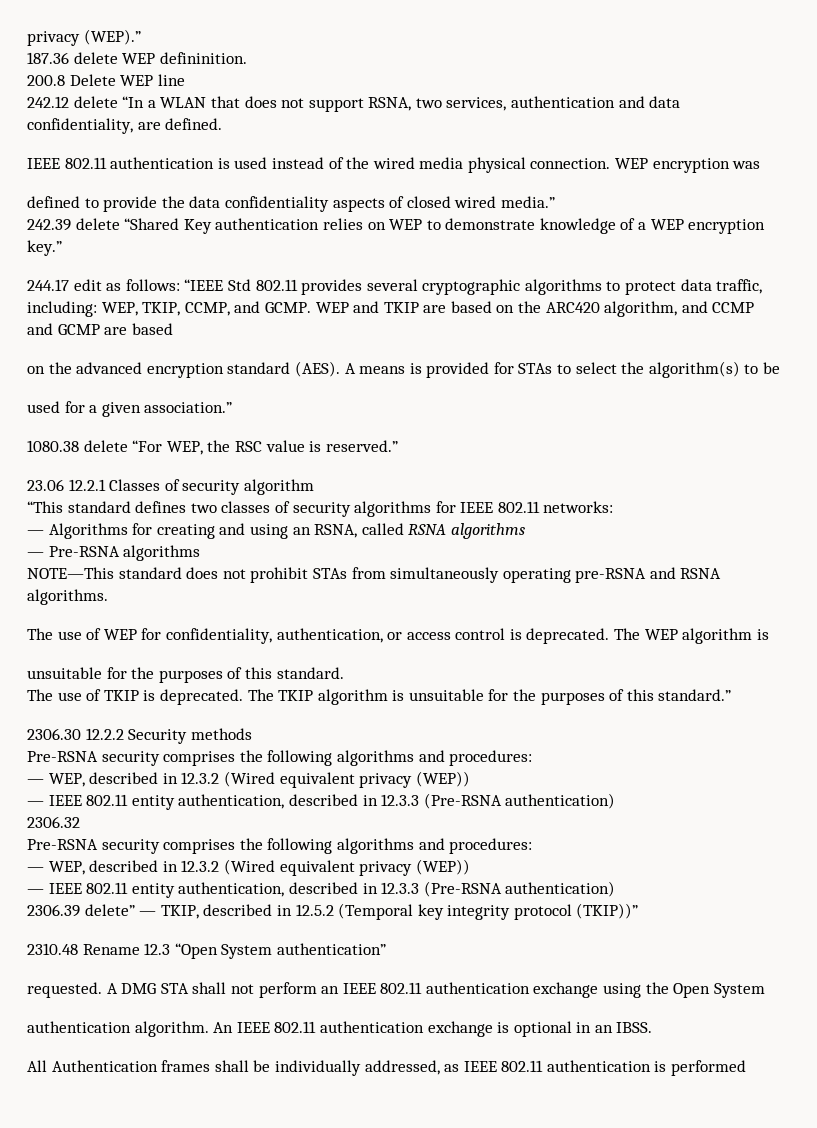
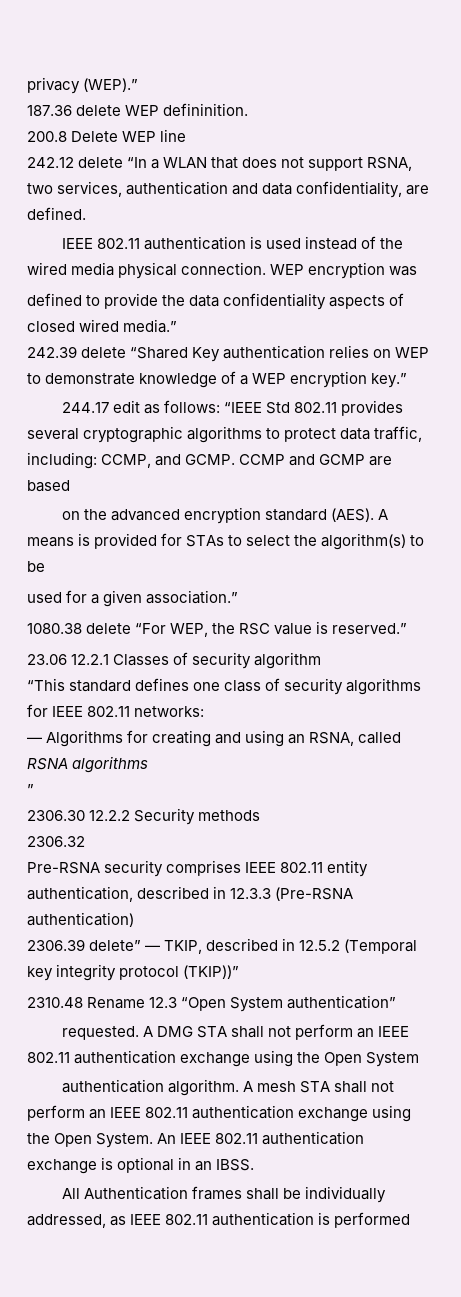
- 244.17 edit as follows: “IEEE Std 802.11 provides several cryptographic algorithms to protect data traffic, including: WEP, TKIP, CCMP, and GCMP.
+ 244.17 edit as follows: “IEEE Std 802.11 provides several cryptographic algorithms to protect data traffic, including: CCMP, and GCMP.
- WEP and TKIP are based on the ARC420 algorithm, and CCMP and GCMP are based
+ CCMP and GCMP are based
- “This standard defines two classes of security algorithms for IEEE 802.11 networks:
+ “This standard defines one class of security algorithms for IEEE 802.11 networks:
- — Pre-RSNA algorithms
- NOTE—This standard does not prohibit STAs from simultaneously operating pre-RSNA and RSNA algorithms.
- The use of WEP for confidentiality, authentication, or access control is deprecated. The WEP algorithm is
- unsuitable for the purposes of this standard.
- The use of TKIP is deprecated. The TKIP algorithm is unsuitable for the purposes of this standard.”
+ ”
  2306.30 12.2.2 Security methods
- Pre-RSNA security comprises the following algorithms and procedures:
- — WEP, described in 12.3.2 (Wired equivalent privacy (WEP))
- — IEEE 802.11 entity authentication, described in 12.3.3 (Pre-RSNA authentication)
  2306.32
- Pre-RSNA security comprises the following algorithms and procedures:
- — WEP, described in 12.3.2 (Wired equivalent privacy (WEP))
- — IEEE 802.11 entity authentication, described in 12.3.3 (Pre-RSNA authentication)
+ Pre-RSNA security comprises IEEE 802.11 entity authentication, described in 12.3.3 (Pre-RSNA authentication)
+ A mesh STA shall not perform an IEEE 802.11 authentication exchange using the Open System.

